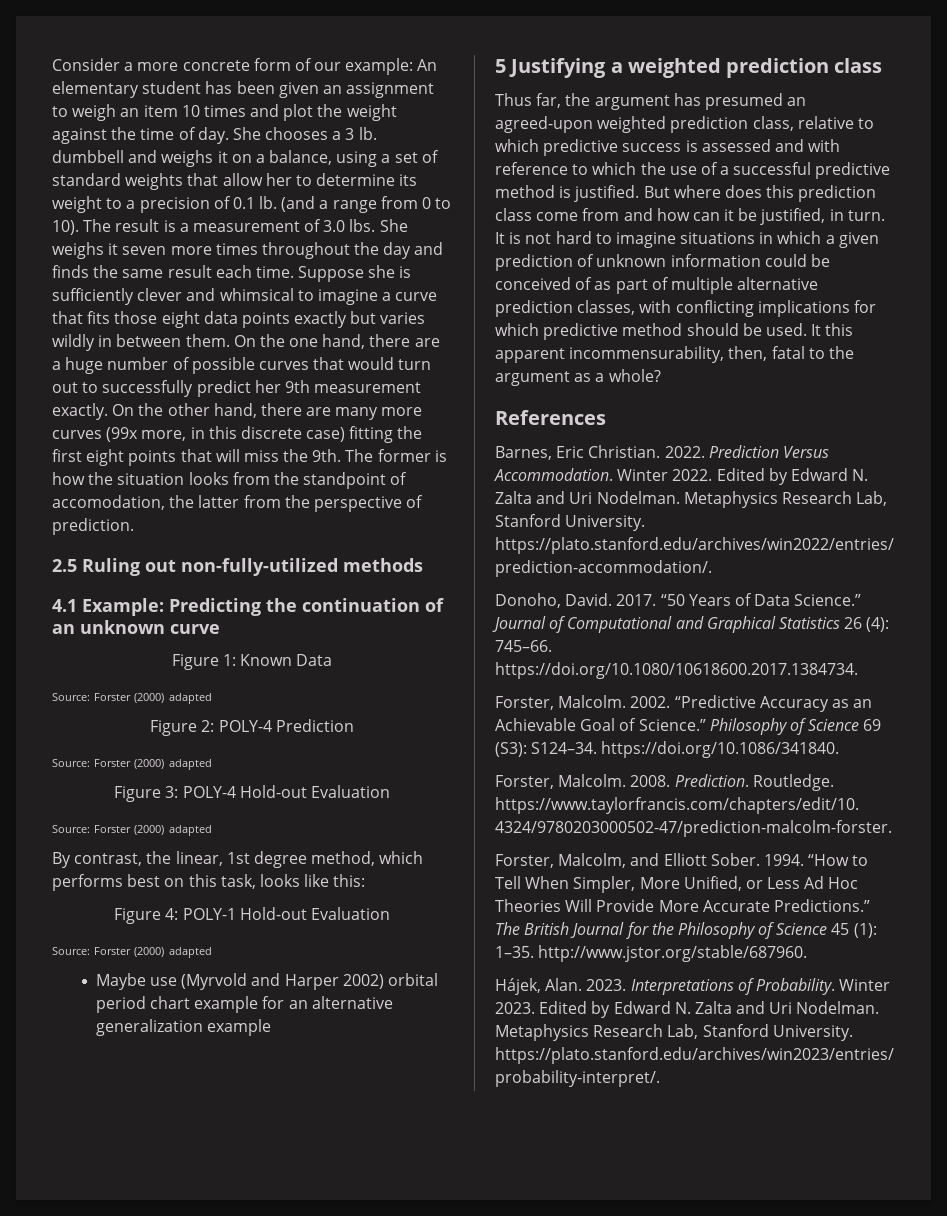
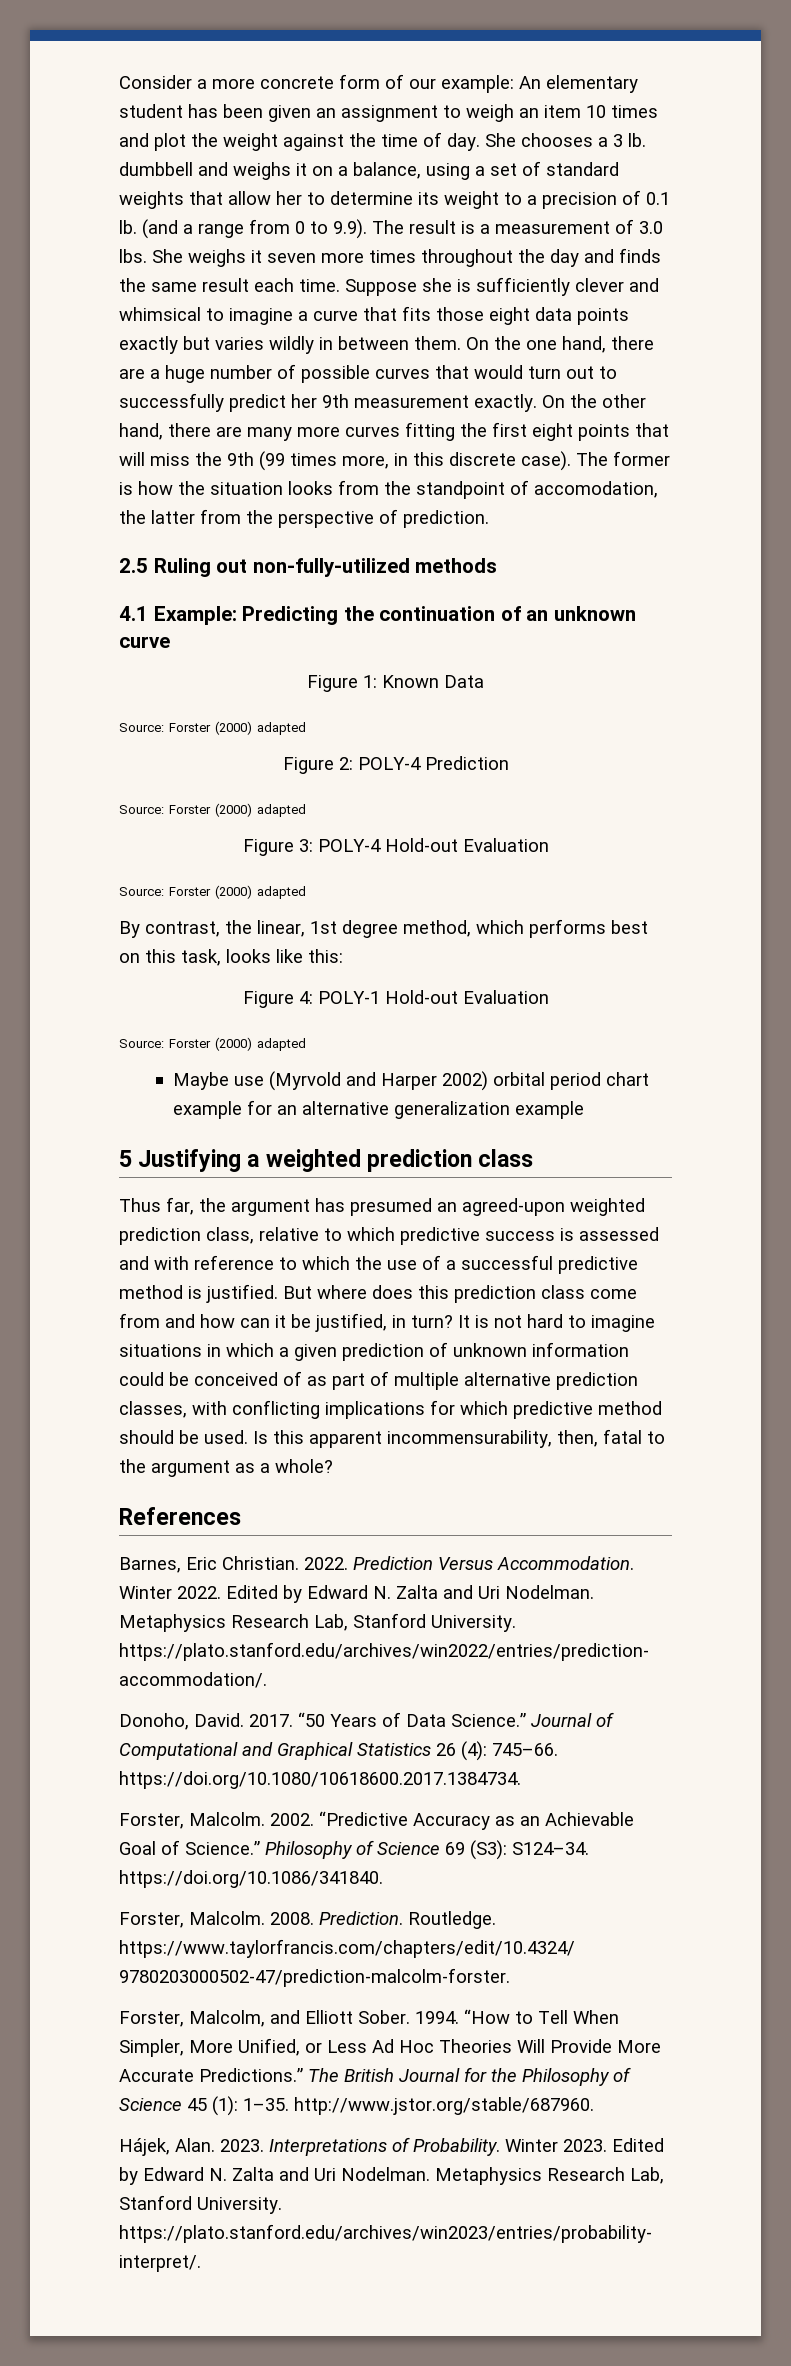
- (and a range from 0 to 10). The result is a measurement of 3.0 lbs.
+ (and a range from 0 to 9.9). The result is a measurement of 3.0 lbs.
- On the other hand, there are many more curves (99x more, in this discrete case) fitting the first eight points that will miss the 9th.
+ On the other hand, there are many more curves fitting the first eight points that will miss the 9th (99 times more, in this discrete case).
- But where does this prediction class come from and how can it be justified, in turn.
+ But where does this prediction class come from and how can it be justified, in turn?
- It this apparent incommensurability, then, fatal to the argument as a whole?
+ Is this apparent incommensurability, then, fatal to the argument as a whole?

